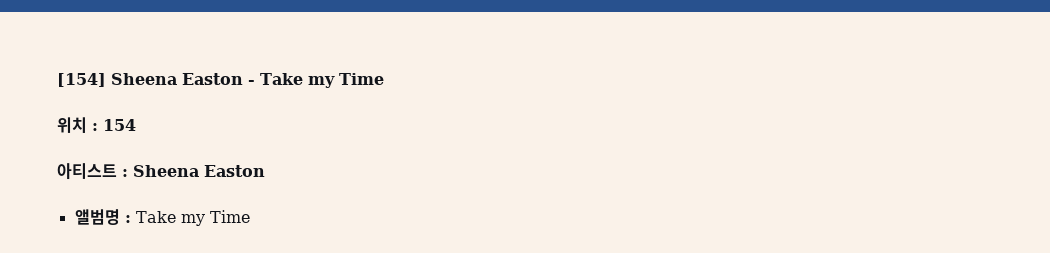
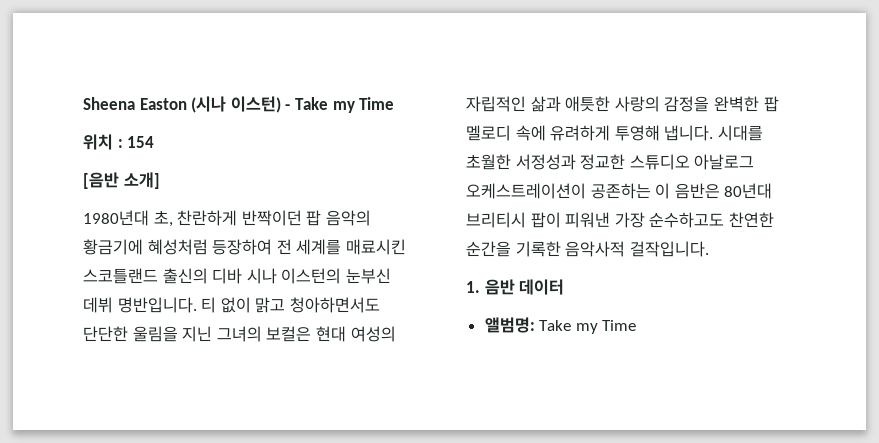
- [154] Sheena Easton - Take my Time
+ Sheena Easton (시나 이스턴) - Take my Time
- 아티스트 : Sheena Easton
- 앨범명 : Take my Time
+ [음반 소개]
+ 1980년대 초, 찬란하게 반짝이던 팝 음악의 황금기에 혜성처럼 등장하여 전 세계를 매료시킨 스코틀랜드 출신의 디바 시나 이스턴의 눈부신 데뷔 명반입니다. 티 없이 맑고 청아하면서도 단단한 울림을 지닌 그녀의 보컬은 현대 여성의 자립적인 삶과 애틋한 사랑의 감정을 완벽한 팝 멜로디 속에 유려하게 투영해 냅니다. 시대를 초월한 서정성과 정교한 스튜디오 아날로그 오케스트레이션이 공존하는 이 음반은 80년대 브리티시 팝이 피워낸 가장 순수하고도 찬연한 순간을 기록한 음악사적 걸작입니다.
+ 1. 음반 데이터
+ 앨범명: Take my Time

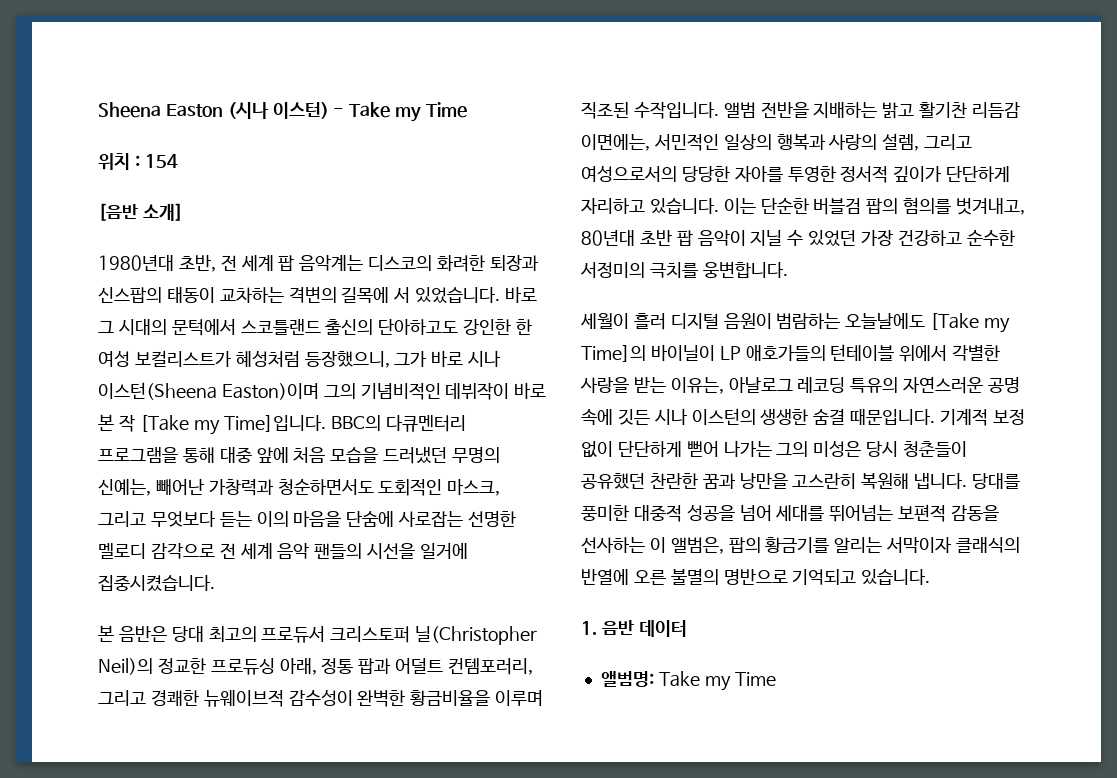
- 1980년대 초, 찬란하게 반짝이던 팝 음악의 황금기에 혜성처럼 등장하여 전 세계를 매료시킨 스코틀랜드 출신의 디바 시나 이스턴의 눈부신 데뷔 명반입니다. 티 없이 맑고 청아하면서도 단단한 울림을 지닌 그녀의 보컬은 현대 여성의 자립적인 삶과 애틋한 사랑의 감정을 완벽한 팝 멜로디 속에 유려하게 투영해 냅니다. 시대를 초월한 서정성과 정교한 스튜디오 아날로그 오케스트레이션이 공존하는 이 음반은 80년대 브리티시 팝이 피워낸 가장 순수하고도 찬연한 순간을 기록한 음악사적 걸작입니다.
+ 1980년대 초반, 전 세계 팝 음악계는 디스코의 화려한 퇴장과 신스팝의 태동이 교차하는 격변의 길목에 서 있었습니다. 바로 그 시대의 문턱에서 스코틀랜드 출신의 단아하고도 강인한 한 여성 보컬리스트가 혜성처럼 등장했으니, 그가 바로 시나 이스턴(Sheena Easton)이며 그의 기념비적인 데뷔작이 바로 본 작 [Take my Time]입니다. BBC의 다큐멘터리 프로그램을 통해 대중 앞에 처음 모습을 드러냈던 무명의 신예는, 빼어난 가창력과 청순하면서도 도회적인 마스크, 그리고 무엇보다 듣는 이의 마음을 단숨에 사로잡는 선명한 멜로디 감각으로 전 세계 음악 팬들의 시선을 일거에 집중시켰습니다.
+ 본 음반은 당대 최고의 프로듀서 크리스토퍼 닐(Christopher Neil)의 정교한 프로듀싱 아래, 정통 팝과 어덜트 컨템포러리, 그리고 경쾌한 뉴웨이브적 감수성이 완벽한 황금비율을 이루며 직조된 수작입니다. 앨범 전반을 지배하는 밝고 활기찬 리듬감 이면에는, 서민적인 일상의 행복과 사랑의 설렘, 그리고 여성으로서의 당당한 자아를 투영한 정서적 깊이가 단단하게 자리하고 있습니다. 이는 단순한 버블검 팝의 혐의를 벗겨내고, 80년대 초반 팝 음악이 지닐 수 있었던 가장 건강하고 순수한 서정미의 극치를 웅변합니다.
+ 세월이 흘러 디지털 음원이 범람하는 오늘날에도 [Take my Time]의 바이닐이 LP 애호가들의 턴테이블 위에서 각별한 사랑을 받는 이유는, 아날로그 레코딩 특유의 자연스러운 공명 속에 깃든 시나 이스턴의 생생한 숨결 때문입니다. 기계적 보정 없이 단단하게 뻗어 나가는 그의 미성은 당시 청춘들이 공유했던 찬란한 꿈과 낭만을 고스란히 복원해 냅니다. 당대를 풍미한 대중적 성공을 넘어 세대를 뛰어넘는 보편적 감동을 선사하는 이 앨범은, 팝의 황금기를 알리는 서막이자 클래식의 반열에 오른 불멸의 명반으로 기억되고 있습니다.

